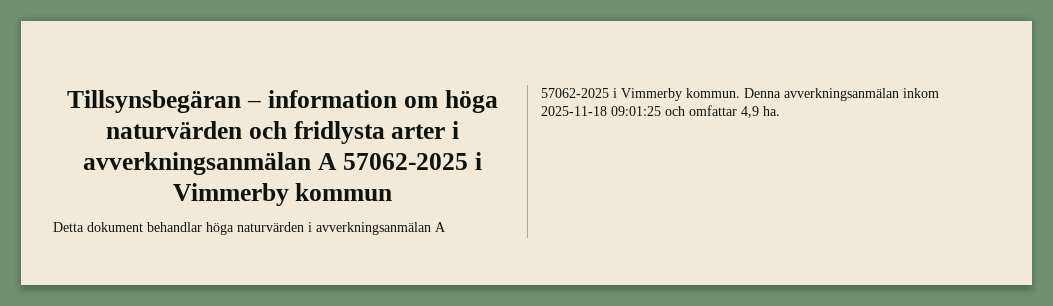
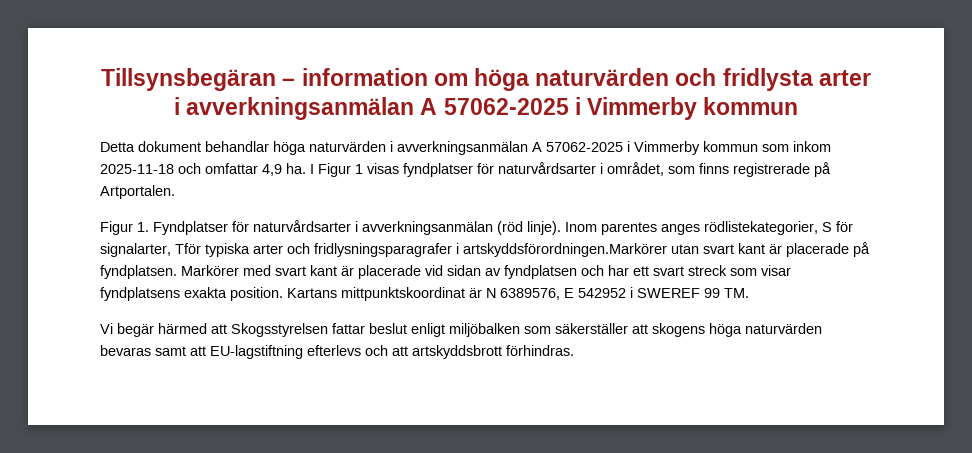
- Detta dokument behandlar höga naturvärden i avverkningsanmälan A 57062-2025 i Vimmerby kommun. Denna avverkningsanmälan inkom 2025-11-18 09:01:25 och omfattar 4,9 ha.
+ Detta dokument behandlar höga naturvärden i avverkningsanmälan A 57062-2025 i Vimmerby kommun som inkom 2025-11-18 och omfattar 4,9 ha.
+ I Figur 1 visas fyndplatser för naturvårdsarter i området, som finns registrerade på Artportalen.
+ Figur 1. Fyndplatser för naturvårdsarter i avverkningsanmälan (röd linje). Inom parentes anges rödlistekategorier, S för signalarter, Tför typiska arter och fridlysningsparagrafer i artskyddsförordningen.Markörer utan svart kant är placerade på fyndplatsen. Markörer med svart kant är placerade vid sidan av fyndplatsen och har ett svart streck som visar fyndplatsens exakta position. Kartans mittpunktskoordinat är N 6389576, E 542952 i SWEREF 99 TM.
+ Vi begär härmed att Skogsstyrelsen fattar beslut enligt miljöbalken som säkerställer att skogens höga naturvärden bevaras samt att EU-lagstiftning efterlevs och att artskyddsbrott förhindras.

